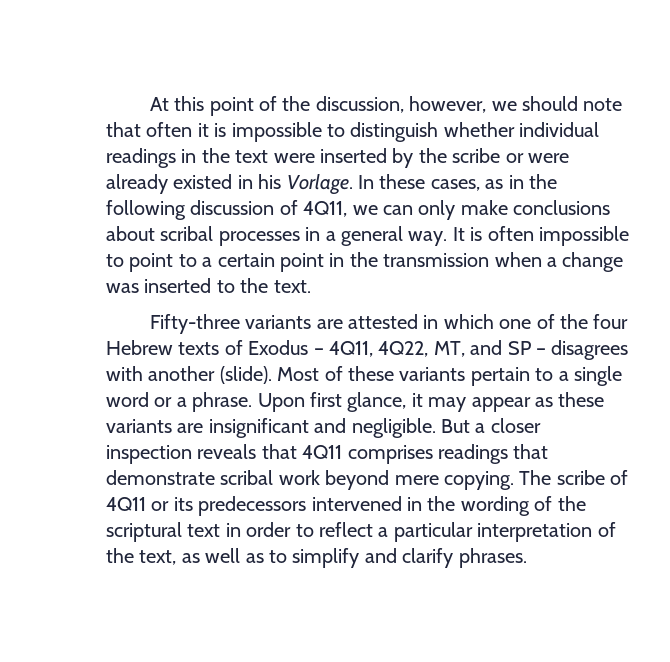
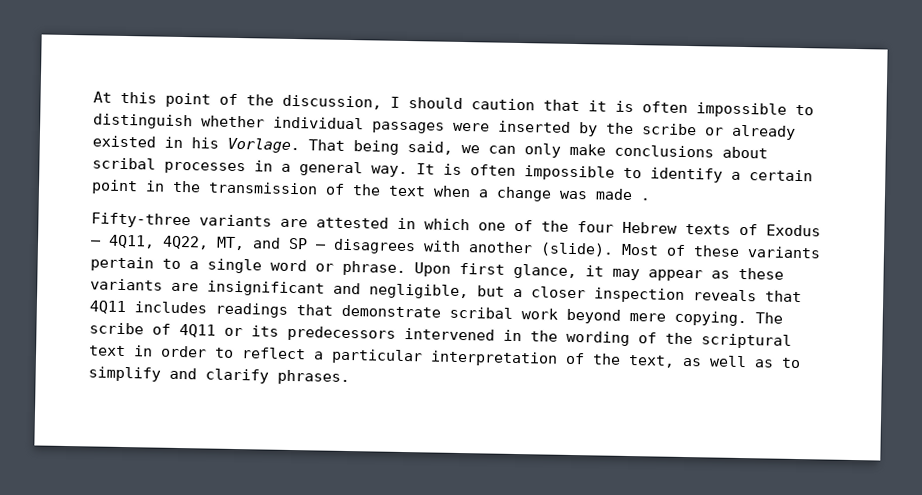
- At this point of the discussion, however, we should note that often it is impossible to distinguish whether individual readings in the text were inserted by the scribe or were already existed in his Vorlage.
+ At this point of the discussion, I should caution that it is often impossible to distinguish whether individual passages were inserted by the scribe or already existed in his Vorlage.
- In these cases, as in the following discussion of 4Q11, we can only make conclusions about scribal processes in a general way.
+ That being said, we can only make conclusions about scribal processes in a general way.
- It is often impossible to point to a certain point in the transmission when a change was inserted to the text.
+ It is often impossible to identify a certain point in the transmission of the text when a change was made .
- Most of these variants pertain to a single word or a phrase.
+ Most of these variants pertain to a single word or phrase.
- Upon first glance, it may appear as these variants are insignificant and negligible. But a closer inspection reveals that 4Q11 comprises readings that demonstrate scribal work beyond mere copying.
+ Upon first glance, it may appear as these variants are insignificant and negligible, but a closer inspection reveals that 4Q11 includes readings that demonstrate scribal work beyond mere copying.

